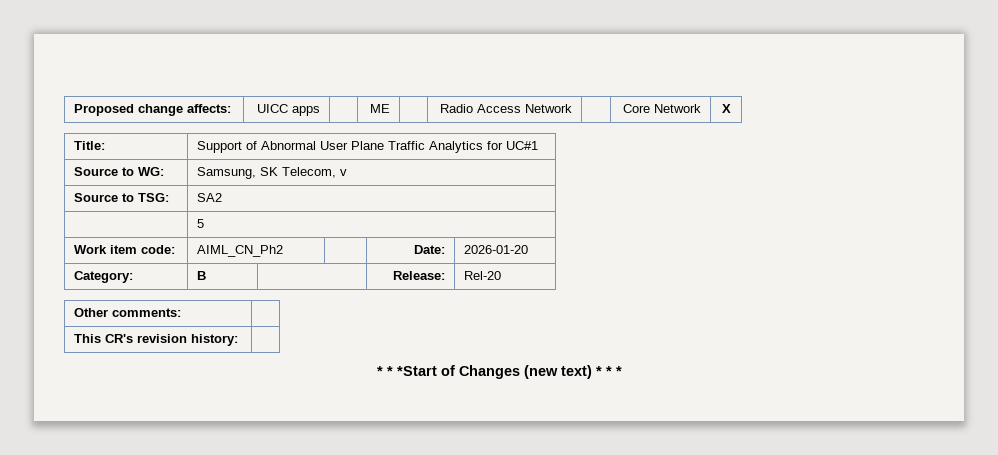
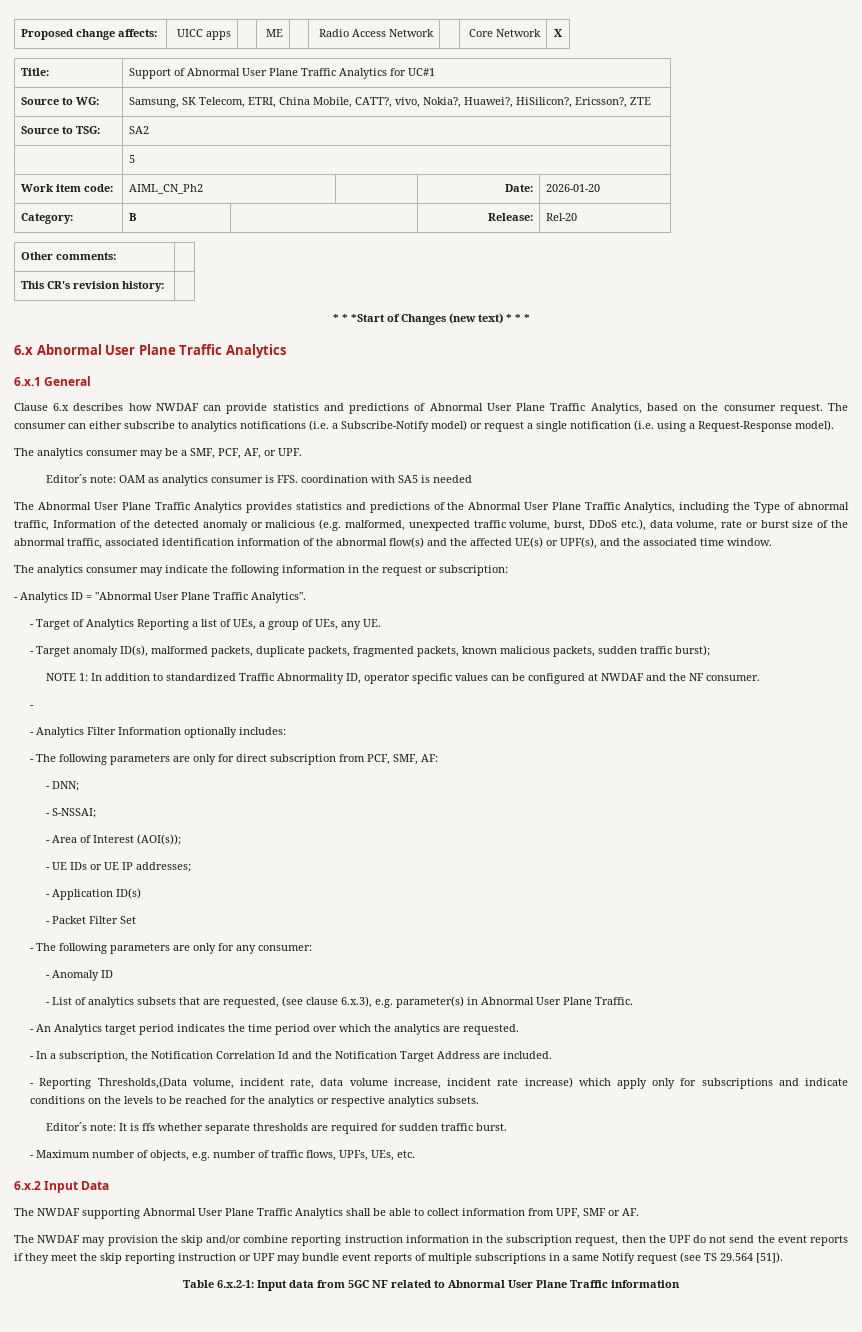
- Source to WG: | Samsung, SK Telecom, v
+ Source to WG: | Samsung, SK Telecom, ETRI, China Mobile, CATT?, vivo, Nokia?, Huawei?, HiSilicon?, Ericsson?, ZTE
+ 6.x Abnormal User Plane Traffic Analytics
+ 6.x.1 General
+ Clause 6.x describes how NWDAF can provide statistics and predictions of Abnormal User Plane Traffic Analytics, based on the consumer request. The consumer can either subscribe to analytics notifications (i.e. a Subscribe-Notify model) or request a single notification (i.e. using a Request-Response model).
+ The analytics consumer may be a SMF, PCF, AF, or UPF.
+ Editor´s note: OAM as analytics consumer is FFS. coordination with SA5 is needed
+ The Abnormal User Plane Traffic Analytics provides statistics and predictions of the Abnormal User Plane Traffic Analytics, including the Type of abnormal traffic, Information of the detected anomaly or malicious (e.g. malformed, unexpected traffic volume, burst, DDoS etc.), data volume, rate or burst size of the abnormal traffic, associated identification information of the abnormal flow(s) and the affected UE(s) or UPF(s), and the associated time window.
+ The analytics consumer may indicate the following information in the request or subscription:
+ - Analytics ID = "Abnormal User Plane Traffic Analytics".
+ - Target of Analytics Reporting a list of UEs, a group of UEs, any UE.
+ - Target anomaly ID(s), malformed packets, duplicate packets, fragmented packets, known malicious packets, sudden traffic burst);
+ NOTE 1: In addition to standardized Traffic Abnormality ID, operator specific values can be configured at NWDAF and the NF consumer.
+ -
+ - Analytics Filter Information optionally includes:
+ - The following parameters are only for direct subscription from PCF, SMF, AF:
+ - DNN;
+ - S-NSSAI;
+ - Area of Interest (AOI(s));
+ - UE IDs or UE IP addresses;
+ - Application ID(s)
+ - Packet Filter Set
+ - The following parameters are only for any consumer:
+ - Anomaly ID
+ - List of analytics subsets that are requested, (see clause 6.x.3), e.g. parameter(s) in Abnormal User Plane Traffic.
+ - An Analytics target period indicates the time period over which the analytics are requested.
+ - In a subscription, the Notification Correlation Id and the Notification Target Address are included.
+ - Reporting Thresholds,(Data volume, incident rate, data volume increase, incident rate increase) which apply only for subscriptions and indicate conditions on the levels to be reached for the analytics or respective analytics subsets.
+ Editor´s note: It is ffs whether separate thresholds are required for sudden traffic burst.
+ - Maximum number of objects, e.g. number of traffic flows, UPFs, UEs, etc.
+ 6.x.2 Input Data
+ The NWDAF supporting Abnormal User Plane Traffic Analytics shall be able to collect information from UPF, SMF or AF.
+ The NWDAF may provision the skip and/or combine reporting instruction information in the subscription request, then the UPF do not send the event reports if they meet the skip reporting instruction or UPF may bundle event reports of multiple subscriptions in a same Notify request (see TS 29.564 [51]).
+ Table 6.x.2-1: Input data from 5GC NF related to Abnormal User Plane Traffic information

